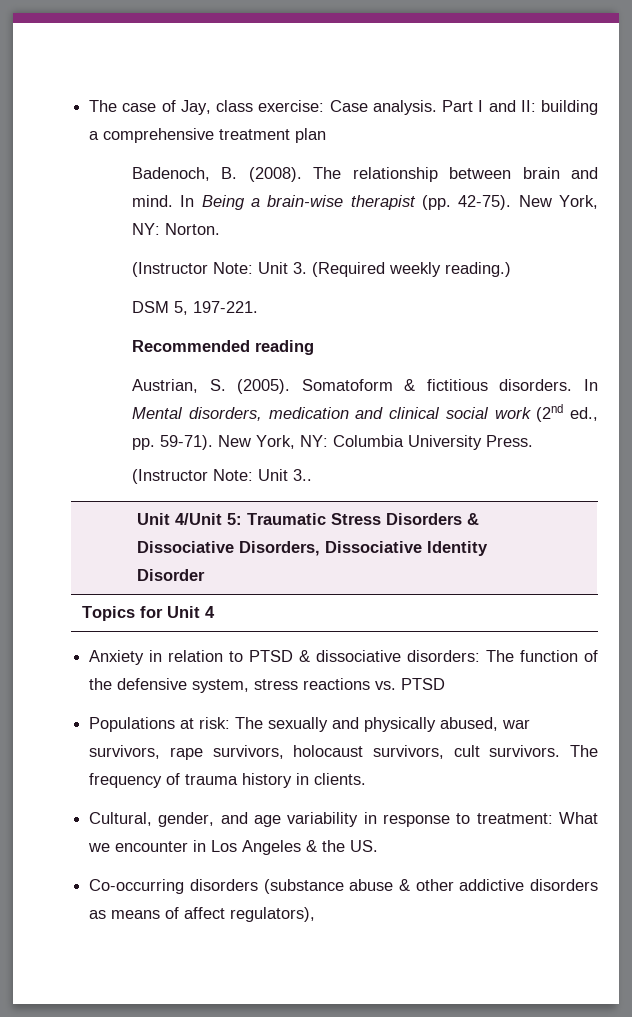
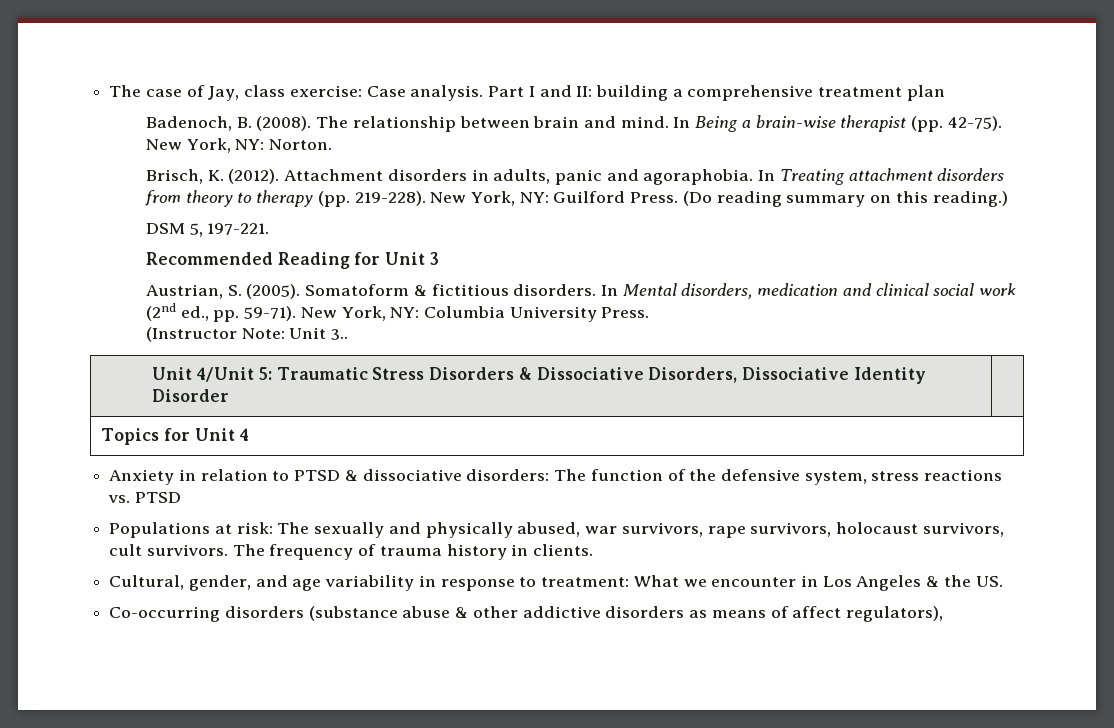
- (Instructor Note: Unit 3. (Required weekly reading.)
+ Brisch, K. (2012). Attachment disorders in adults, panic and agoraphobia. In Treating attachment disorders from theory to therapy (pp. 219-228). New York, NY: Guilford Press. (Do reading summary on this reading.)
- Recommended reading
+ Recommended Reading for Unit 3

